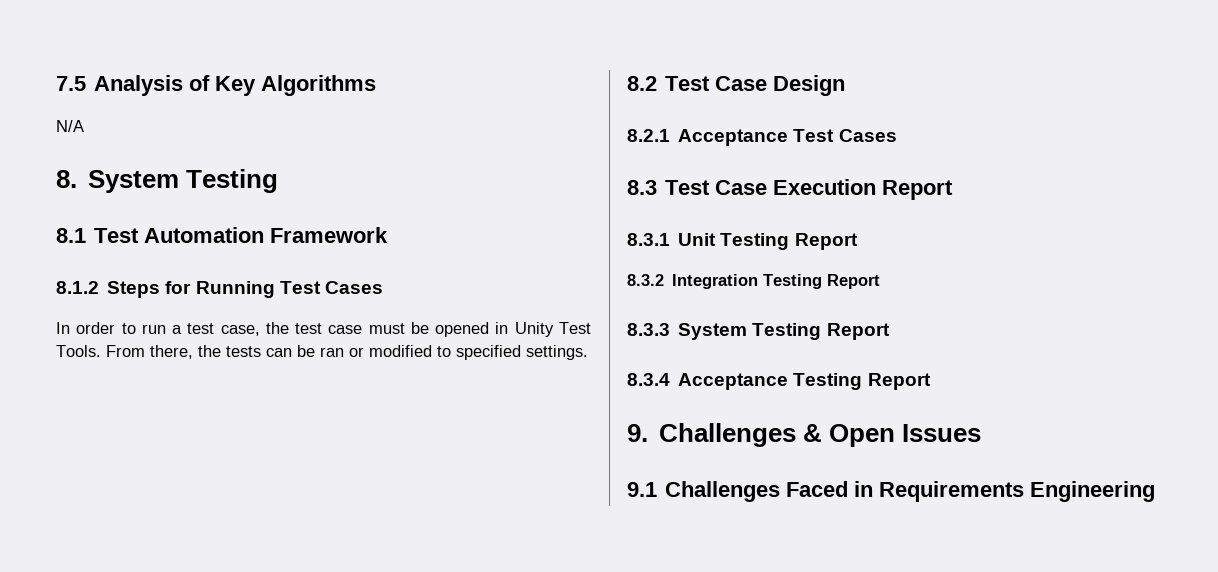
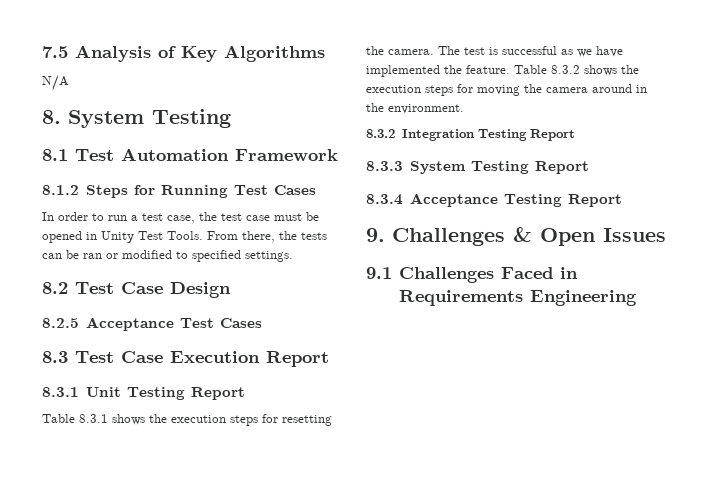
- 8.2.1 Acceptance Test Cases
+ 8.2.5 Acceptance Test Cases
+ Table 8.3.1 shows the execution steps for resetting the camera. The test is successful as we have implemented the feature. Table 8.3.2 shows the execution steps for moving the camera around in the environment.

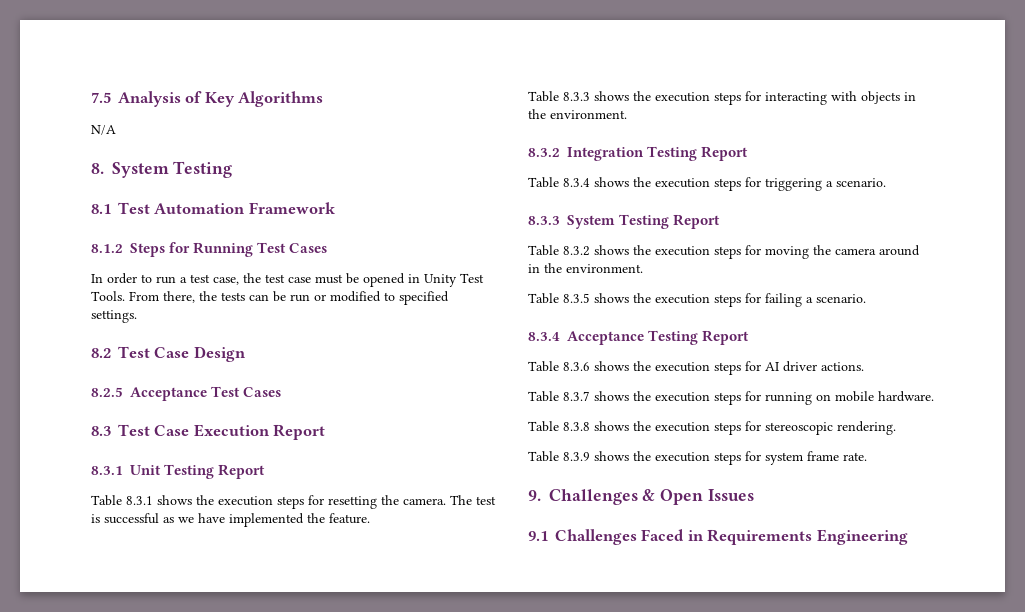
- From there, the tests can be ran or modified to specified settings.
+ From there, the tests can be run or modified to specified settings.
- The test is successful as we have implemented the feature. Table 8.3.2 shows the execution steps for moving the camera around in the environment.
+ The test is successful as we have implemented the feature.
+ Table 8.3.3 shows the execution steps for interacting with objects in the environment.
+ 8.3.2 Integration Testing Report
+ Table 8.3.4 shows the execution steps for triggering a scenario.
+ 8.3.3 System Testing Report
+ Table 8.3.2 shows the execution steps for moving the camera around in the environment.
- 8.3.2 Integration Testing Report
- 8.3.3 System Testing Report
+ Table 8.3.5 shows the execution steps for failing a scenario.
  8.3.4 Acceptance Testing Report
+ Table 8.3.6 shows the execution steps for AI driver actions.
+ Table 8.3.7 shows the execution steps for running on mobile hardware.
+ Table 8.3.8 shows the execution steps for stereoscopic rendering.
+ Table 8.3.9 shows the execution steps for system frame rate.

